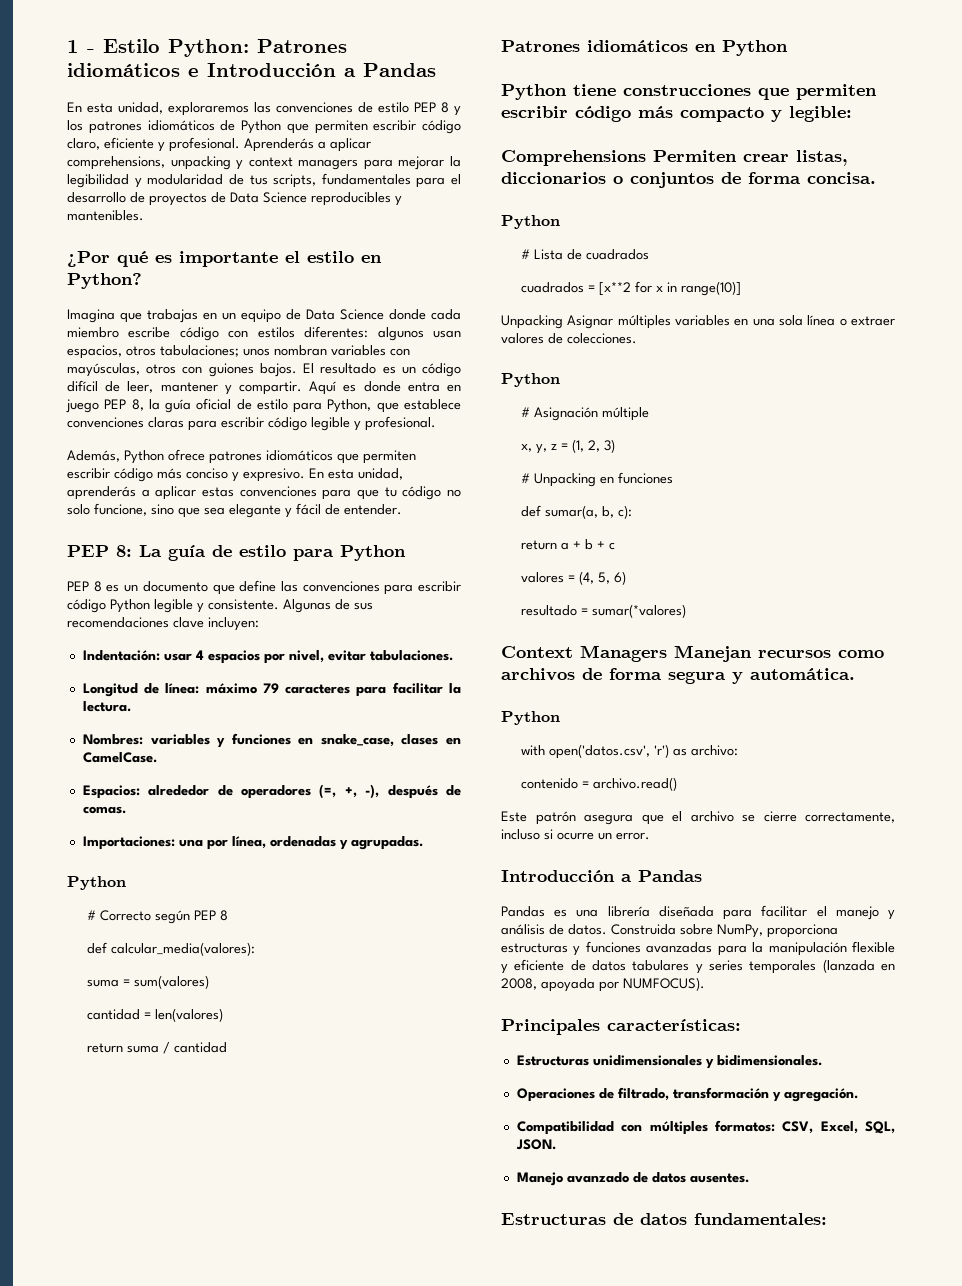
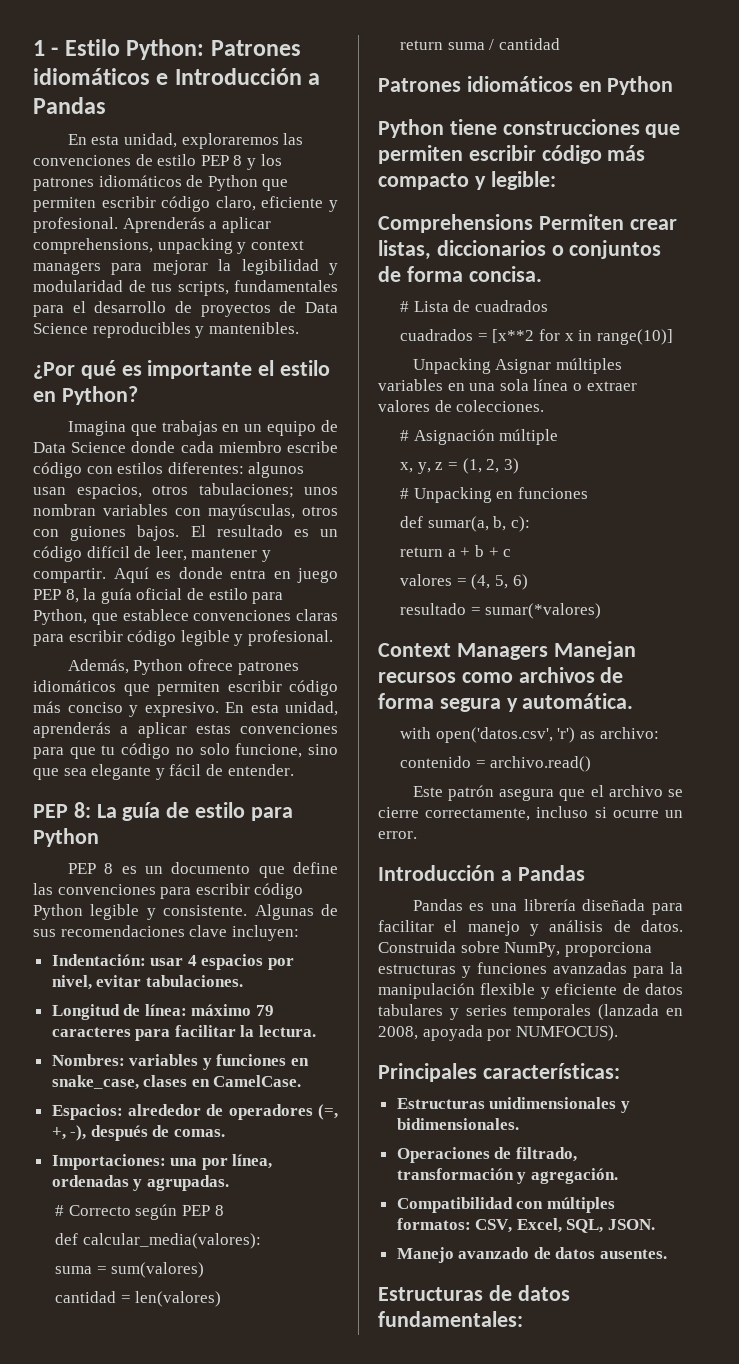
  Importaciones: una por línea, ordenadas y agrupadas.
- Python
  Comprehensions Permiten crear listas, diccionarios o conjuntos de forma concisa.
- Python
  Unpacking Asignar múltiples variables en una sola línea o extraer valores de colecciones.
- Python
  Context Managers Manejan recursos como archivos de forma segura y automática.
- Python

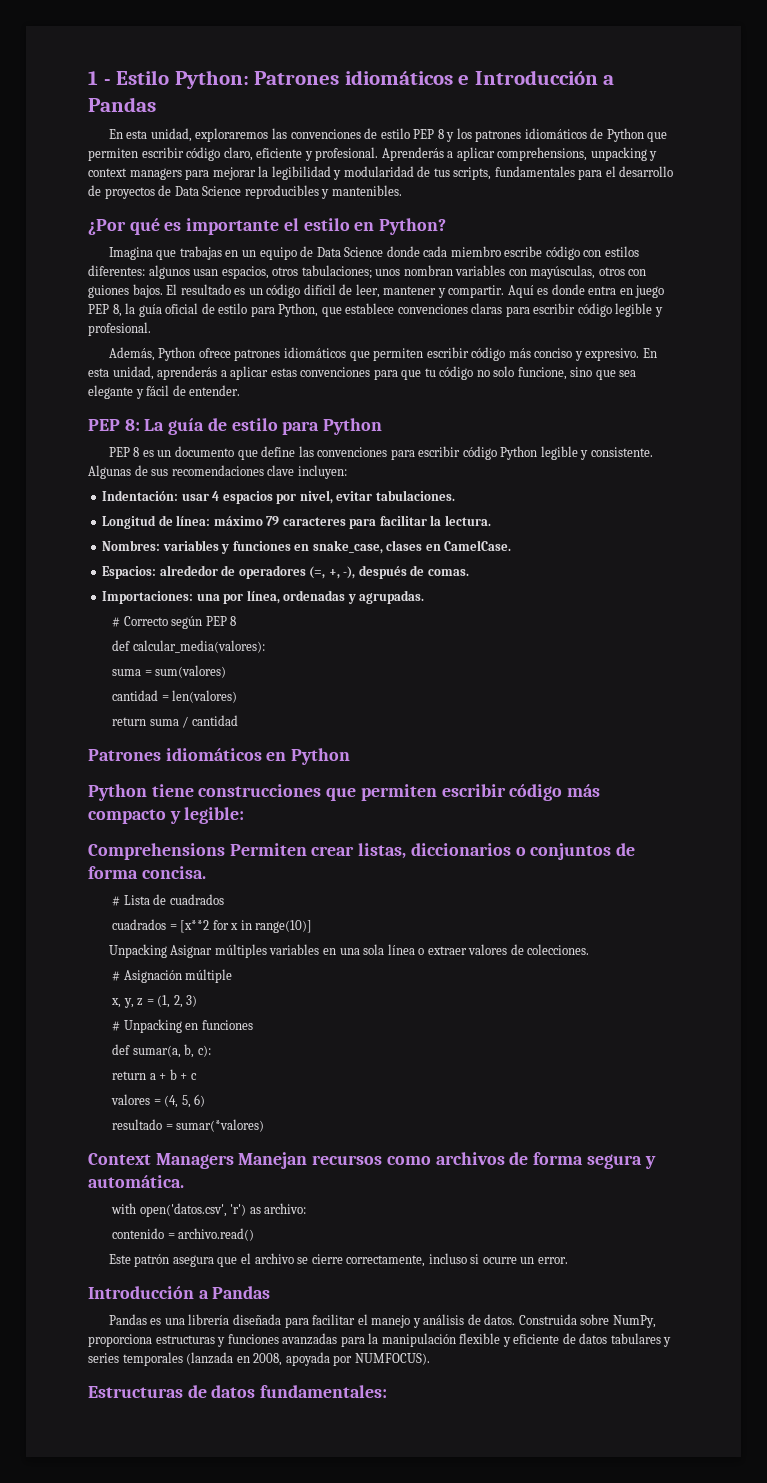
- Principales características:
- Estructuras unidimensionales y bidimensionales.
- Operaciones de filtrado, transformación y agregación.
- Compatibilidad con múltiples formatos: CSV, Excel, SQL, JSON.
- Manejo avanzado de datos ausentes.

